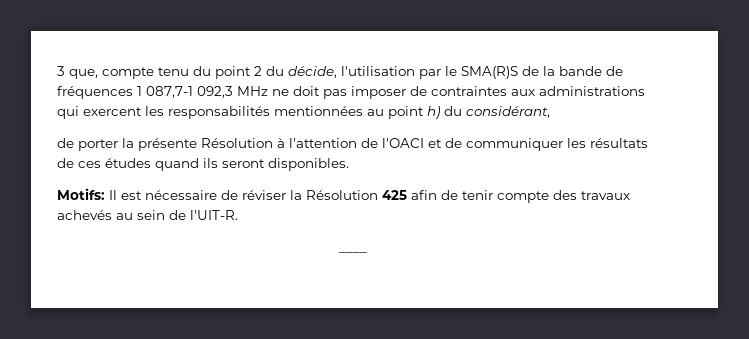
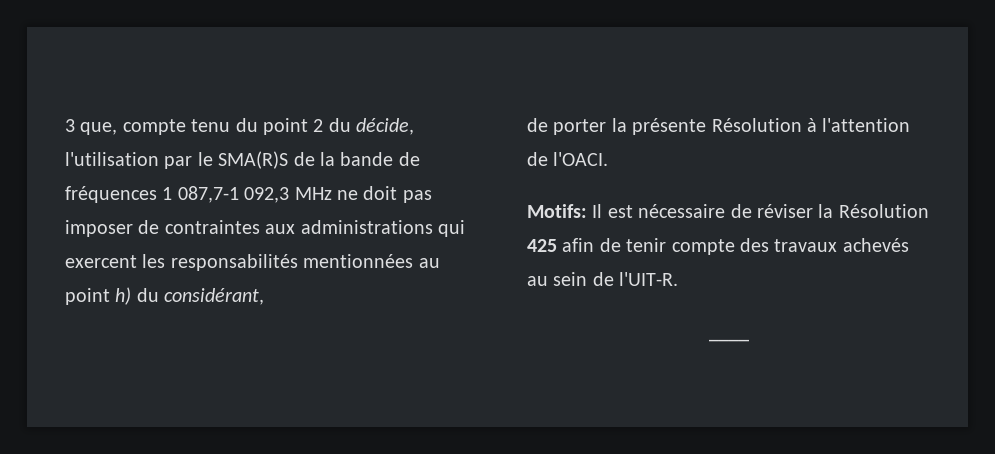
- de porter la présente Résolution à l'attention de l'OACI et de communiquer les résultats de ces études quand ils seront disponibles.
+ de porter la présente Résolution à l'attention de l'OACI.

